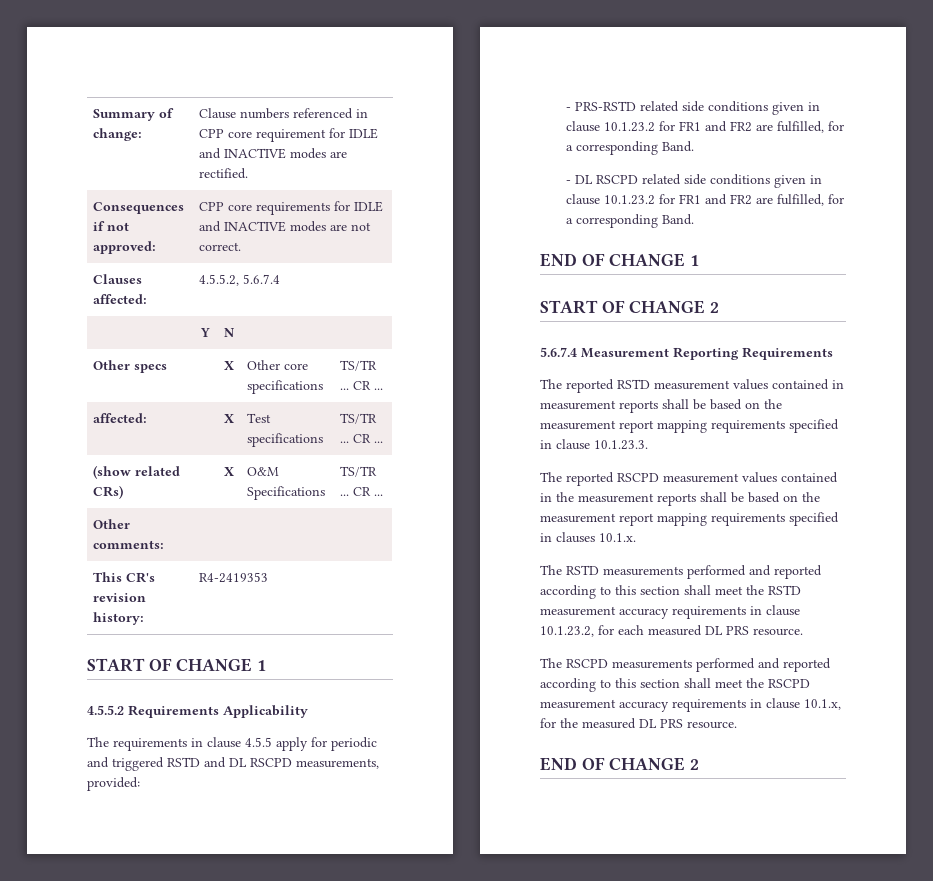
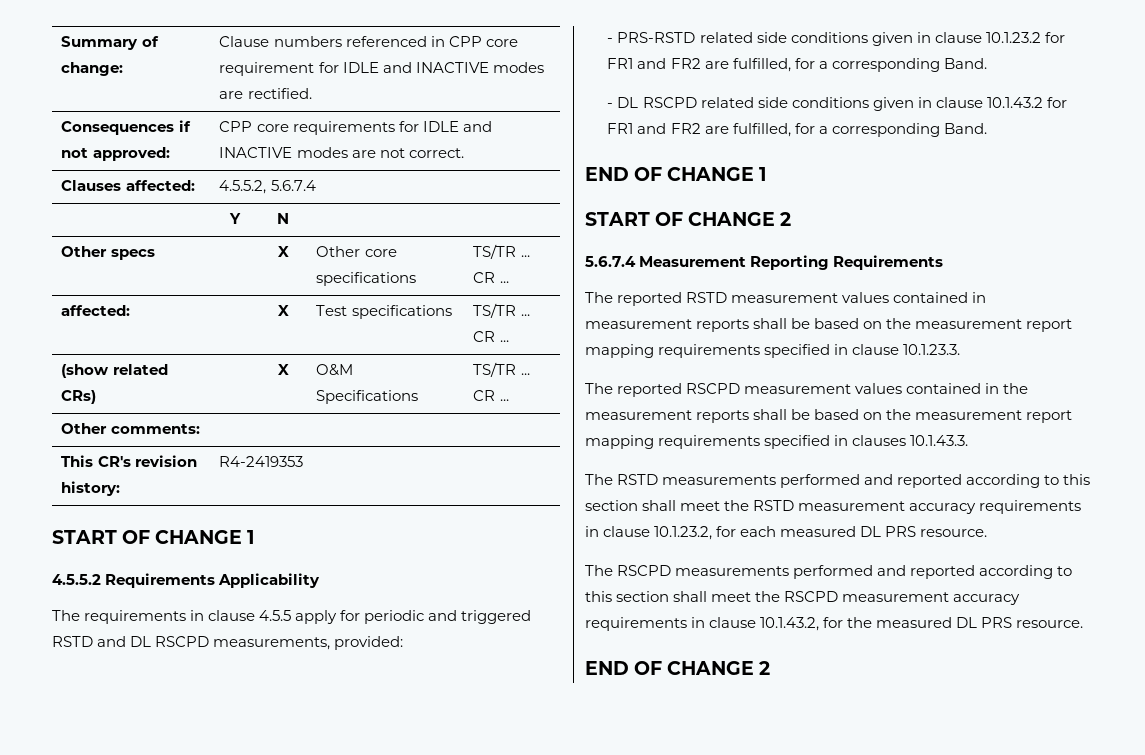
- - DL RSCPD related side conditions given in clause 10.1.23.2 for FR1 and FR2 are fulfilled, for a corresponding Band.
+ - DL RSCPD related side conditions given in clause 10.1.43.2 for FR1 and FR2 are fulfilled, for a corresponding Band.
- The reported RSCPD measurement values contained in the measurement reports shall be based on the measurement report mapping requirements specified in clauses 10.1.x.
+ The reported RSCPD measurement values contained in the measurement reports shall be based on the measurement report mapping requirements specified in clauses 10.1.43.3.
- The RSCPD measurements performed and reported according to this section shall meet the RSCPD measurement accuracy requirements in clause 10.1.x, for the measured DL PRS resource.
+ The RSCPD measurements performed and reported according to this section shall meet the RSCPD measurement accuracy requirements in clause 10.1.43.2, for the measured DL PRS resource.

